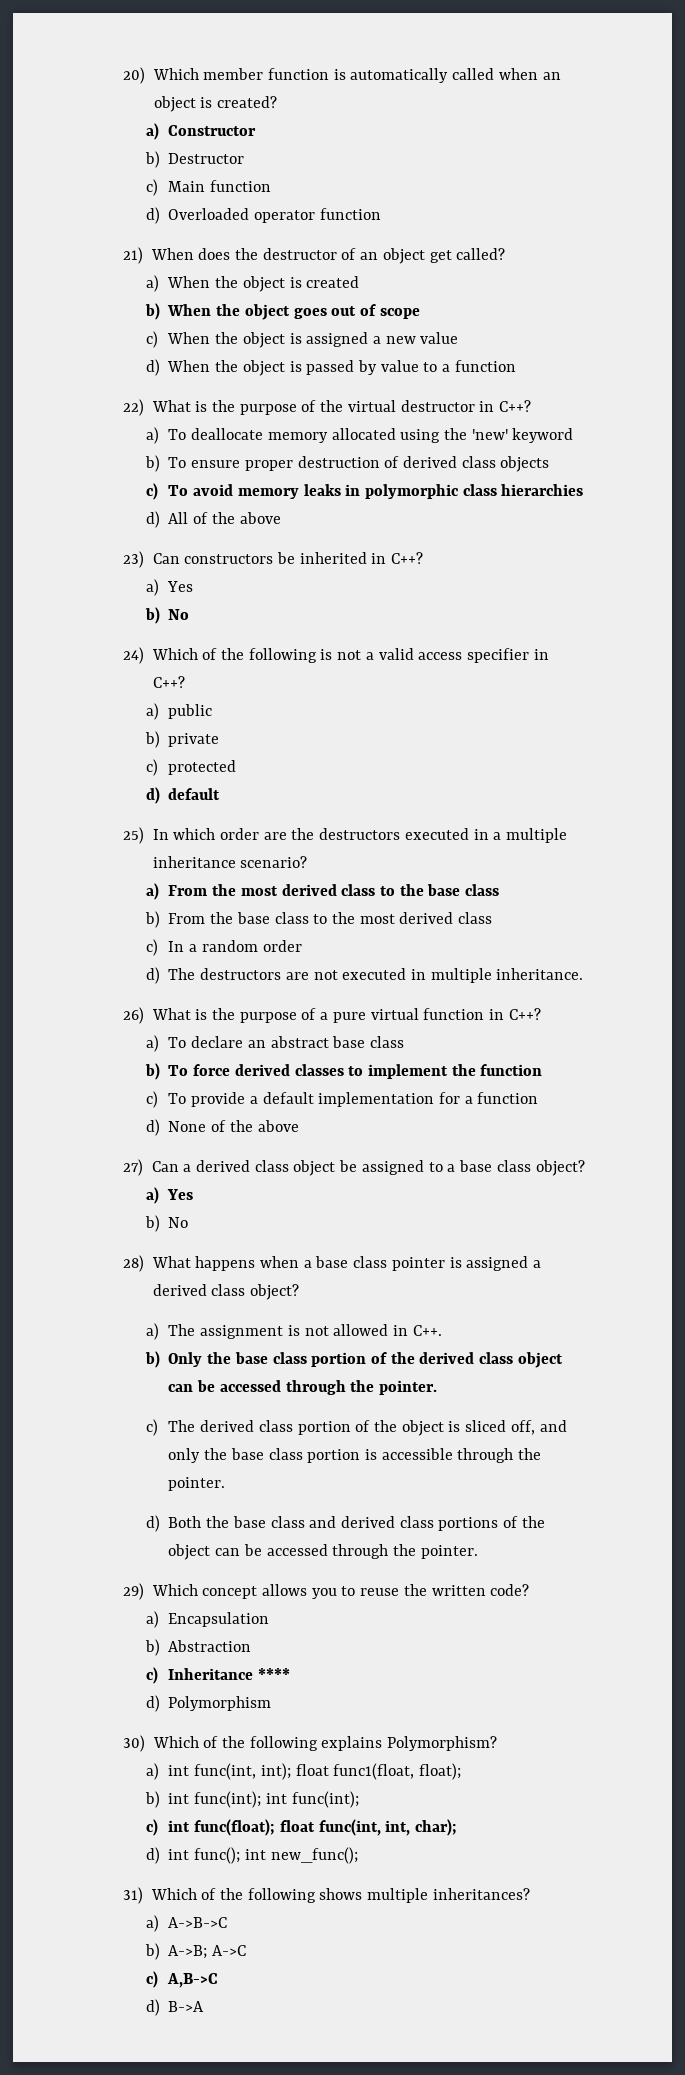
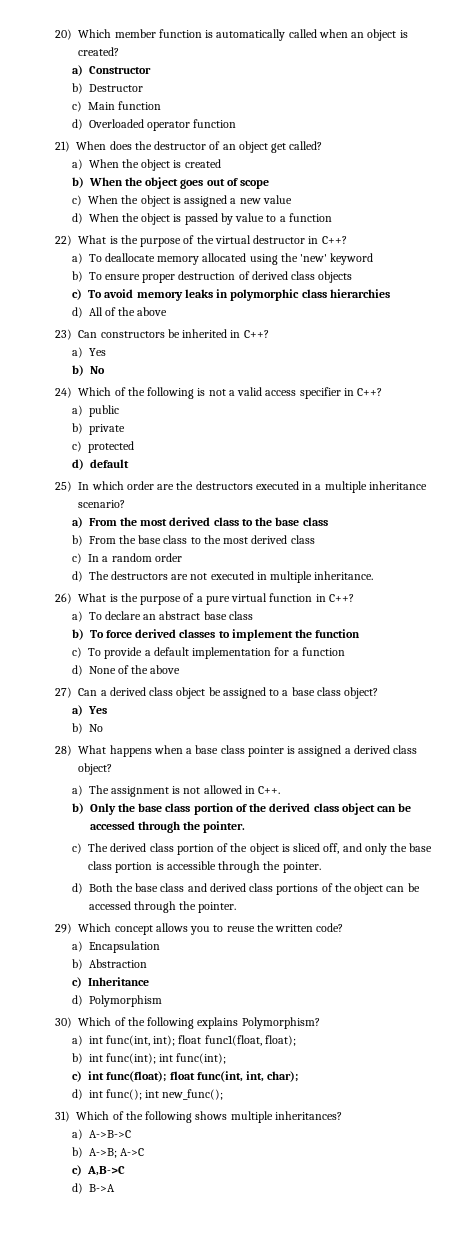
- c) Inheritance ****
+ c) Inheritance

